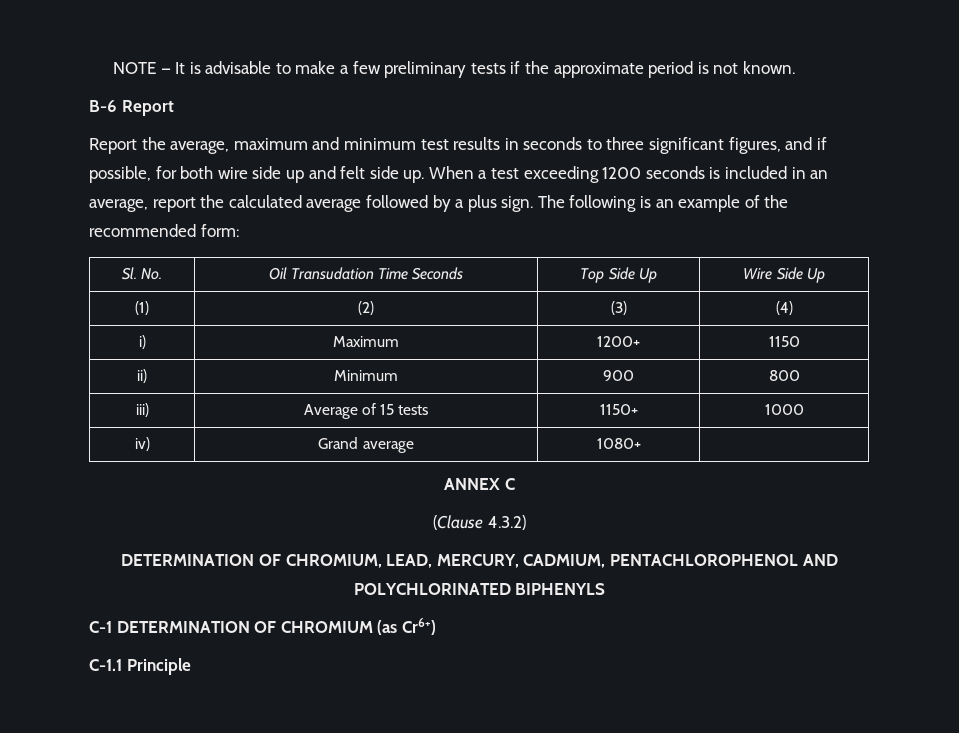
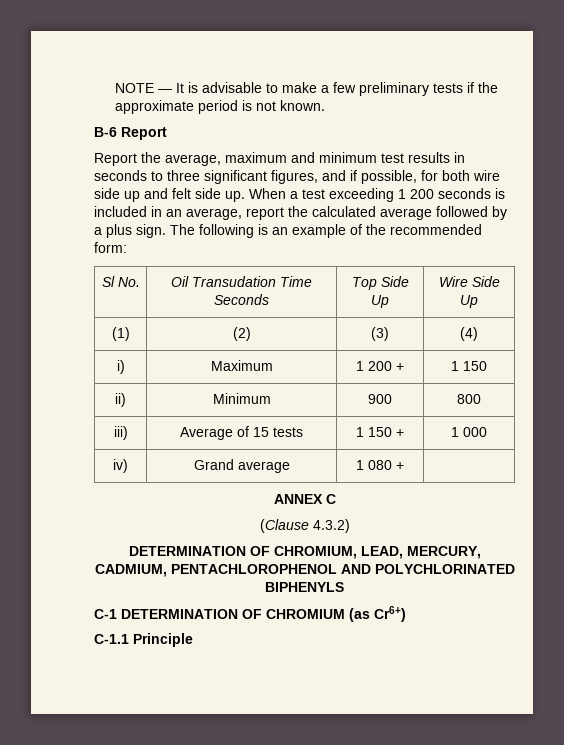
- When a test exceeding 1200 seconds is included in an average, report the calculated average followed by a plus sign.
+ When a test exceeding 1 200 seconds is included in an average, report the calculated average followed by a plus sign.
- Sl. No. | Oil Transudation Time Seconds | Top Side Up | Wire Side Up
+ Sl No. | Oil Transudation Time Seconds | Top Side Up | Wire Side Up
- i) | Maximum | 1200+ | 1150
+ i) | Maximum | 1 200 + | 1 150
- iii) | Average of 15 tests | 1150+ | 1000
+ iii) | Average of 15 tests | 1 150 + | 1 000
- iv) | Grand average | 1080+ |
+ iv) | Grand average | 1 080 + |

